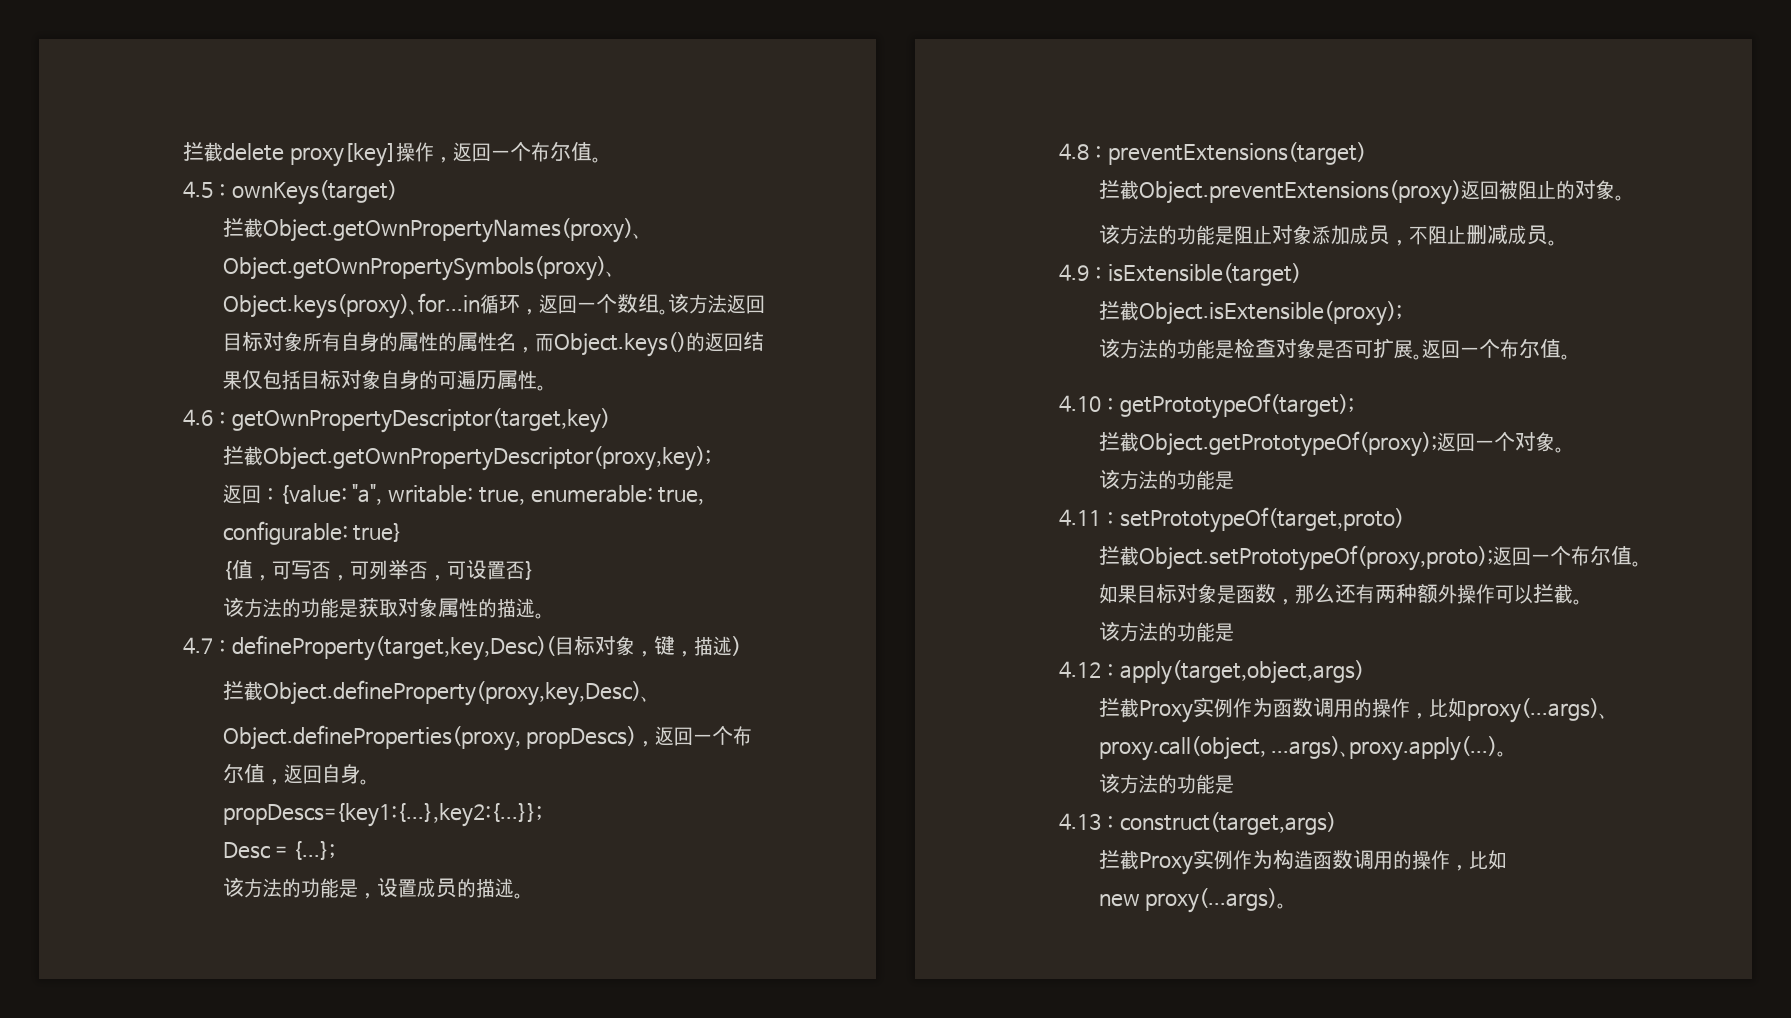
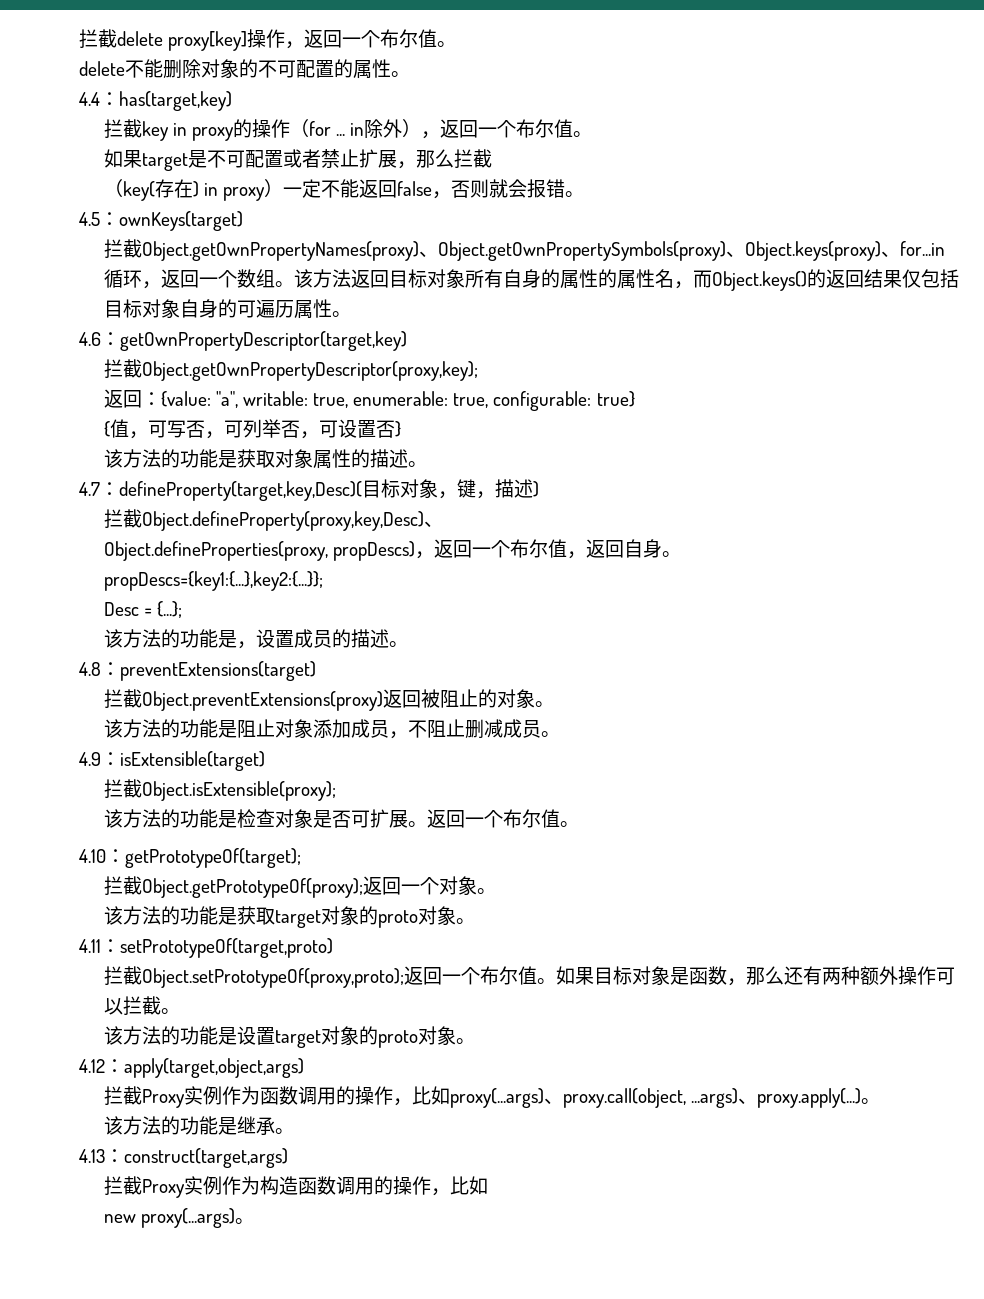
+ delete不能删除对象的不可配置的属性。
+ 4.4：has(target,key)
+ 拦截key in proxy的操作（for ... in除外），返回一个布尔值。
+ 如果target是不可配置或者禁止扩展，那么拦截
+ （key(存在) in proxy）一定不能返回false，否则就会报错。
  拦截Object.getPrototypeOf(proxy);返回一个对象。
- 该方法的功能是
+ 该方法的功能是获取target对象的proto对象。
  如果目标对象是函数，那么还有两种额外操作可以拦截。
- 该方法的功能是
+ 该方法的功能是设置target对象的proto对象。
  拦截Proxy实例作为函数调用的操作，比如proxy(...args)、proxy.call(object, ...args)、proxy.apply(...)。
- 该方法的功能是
+ 该方法的功能是继承。

